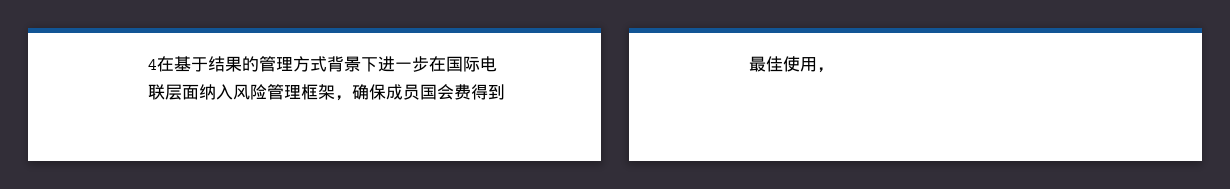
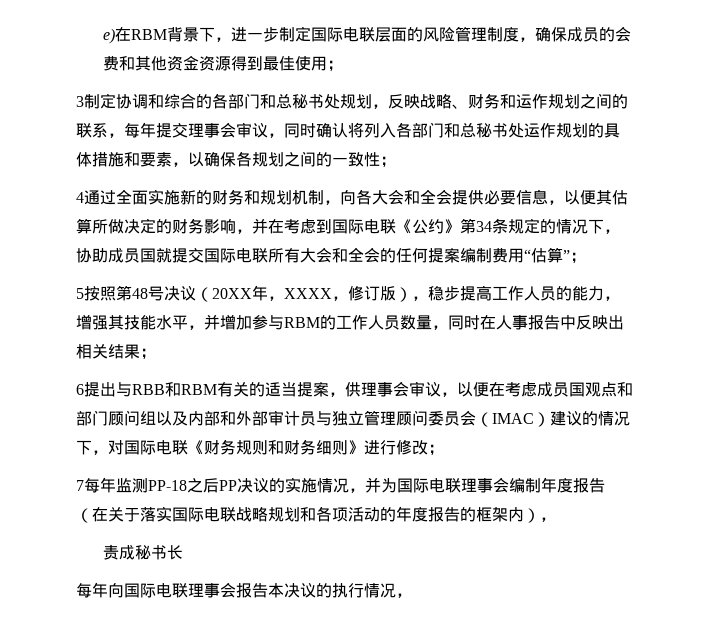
- 4在基于结果的管理方式背景下进一步在国际电联层面纳入风险管理框架，确保成员国会费得到最佳使用，
+ e)在RBM背景下，进一步制定国际电联层面的风险管理制度，确保成员的会费和其他资金资源得到最佳使用；
+ 3制定协调和综合的各部门和总秘书处规划，反映战略、财务和运作规划之间的联系，每年提交理事会审议，同时确认将列入各部门和总秘书处运作规划的具体措施和要素，以确保各规划之间的一致性；
+ 4通过全面实施新的财务和规划机制，向各大会和全会提供必要信息，以便其估算所做决定的财务影响，并在考虑到国际电联《公约》第34条规定的情况下，协助成员国就提交国际电联所有大会和全会的任何提案编制费用“估算”；
+ 5按照第48号决议（20XX年，XXXX，修订版），稳步提高工作人员的能力，增强其技能水平，并增加参与RBM的工作人员数量，同时在人事报告中反映出相关结果；
+ 6提出与RBB和RBM有关的适当提案，供理事会审议，以便在考虑成员国观点和部门顾问组以及内部和外部审计员与独立管理顾问委员会（IMAC）建议的情况下，对国际电联《财务规则和财务细则》进行修改；
+ 7每年监测PP-18之后PP决议的实施情况，并为国际电联理事会编制年度报告（在关于落实国际电联战略规划和各项活动的年度报告的框架内），
+ 责成秘书长
+ 每年向国际电联理事会报告本决议的执行情况，

